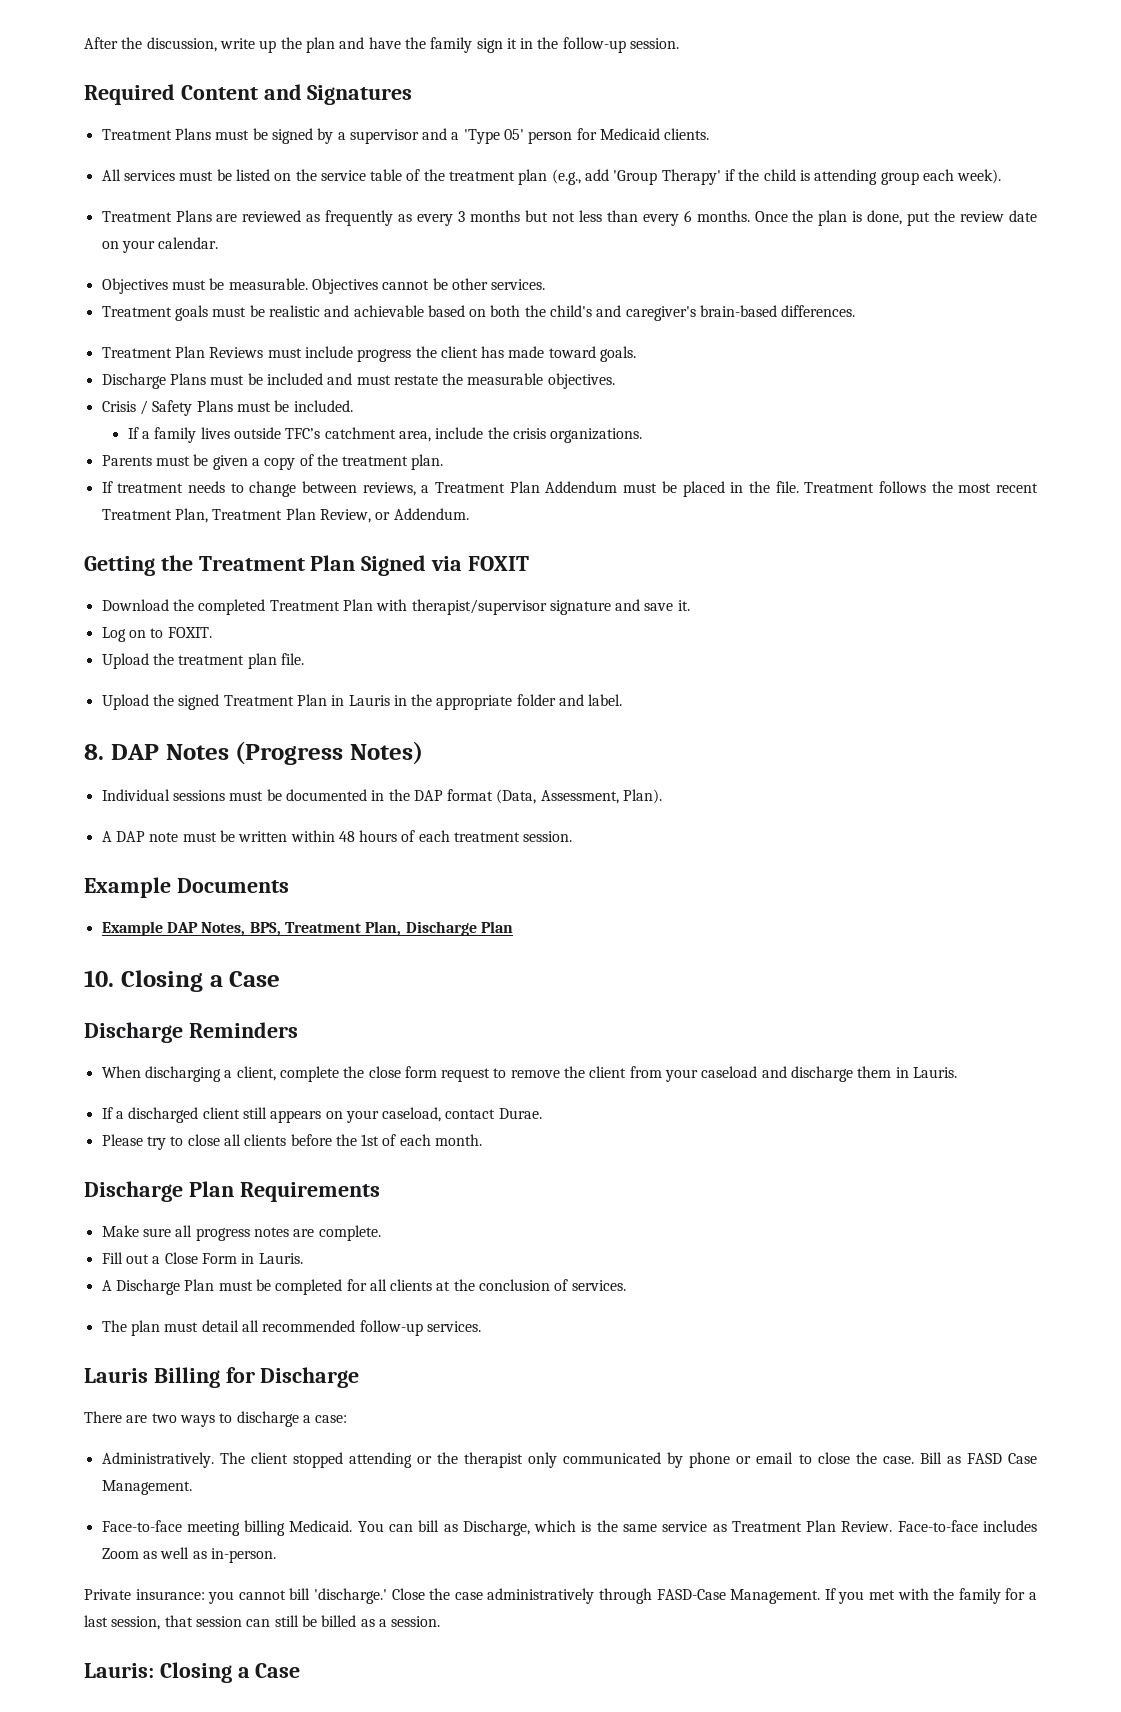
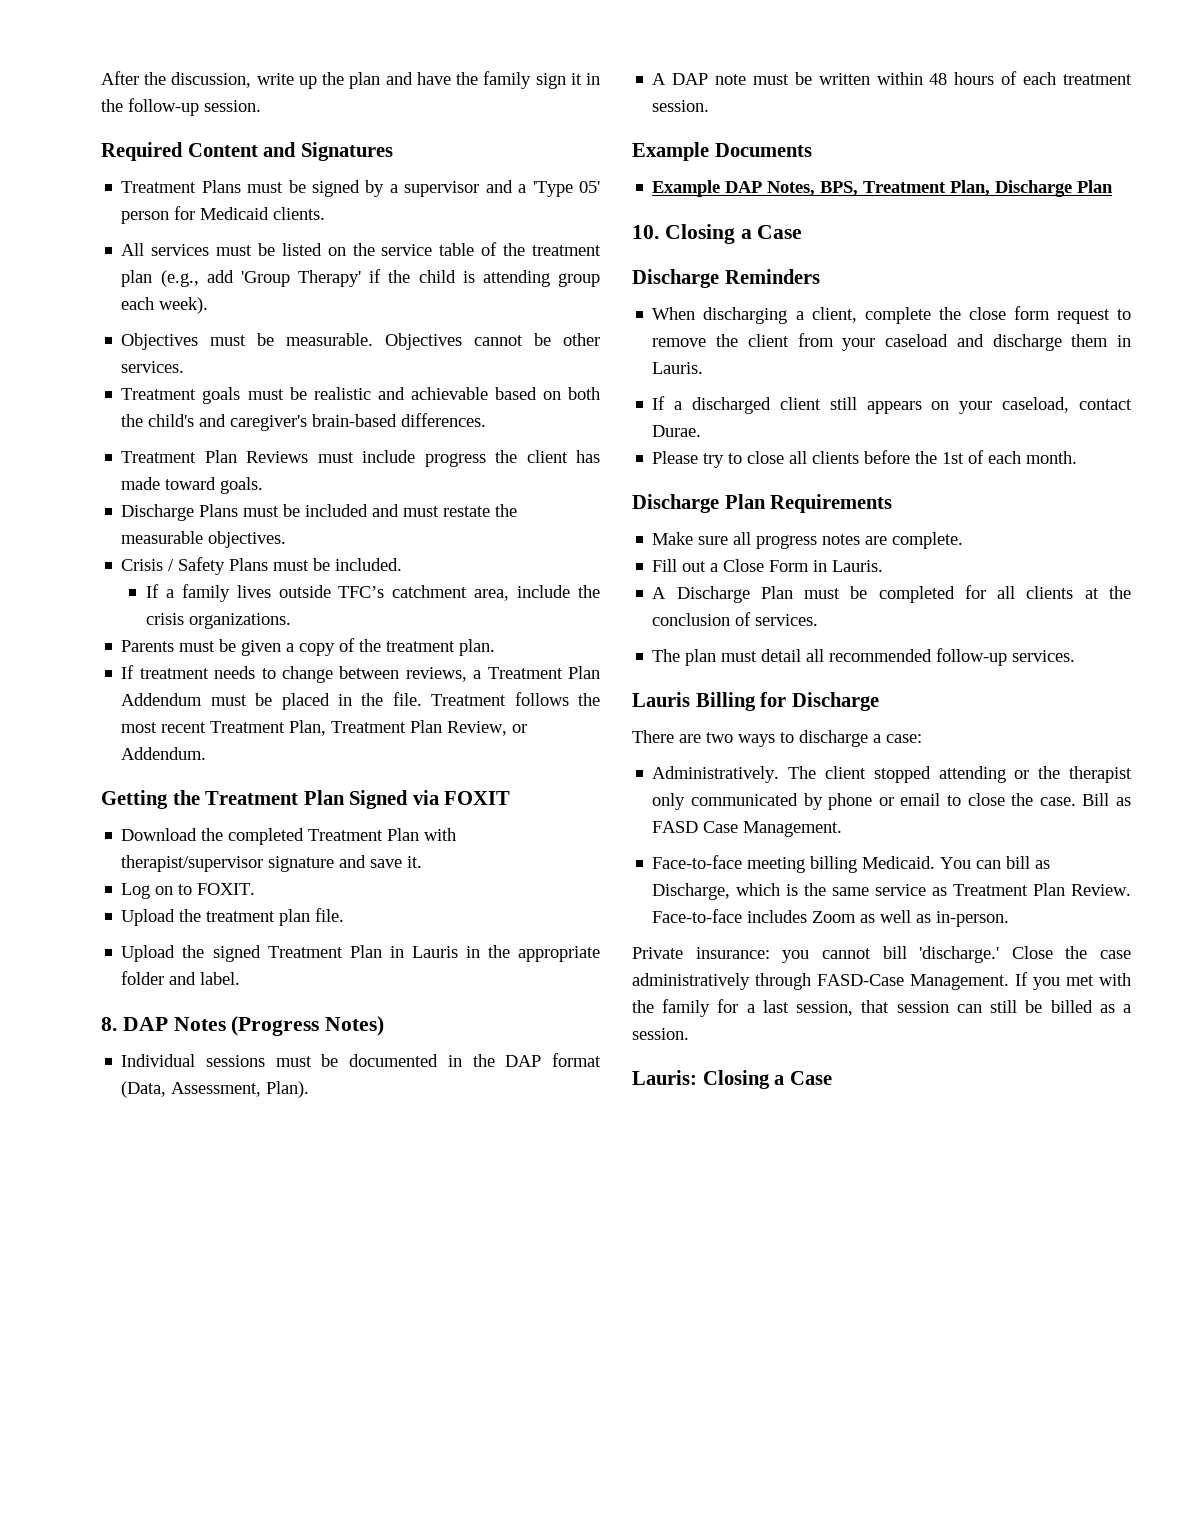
- Treatment Plans are reviewed as frequently as every 3 months but not less than every 6 months. Once the plan is done, put the review date on your calendar.

